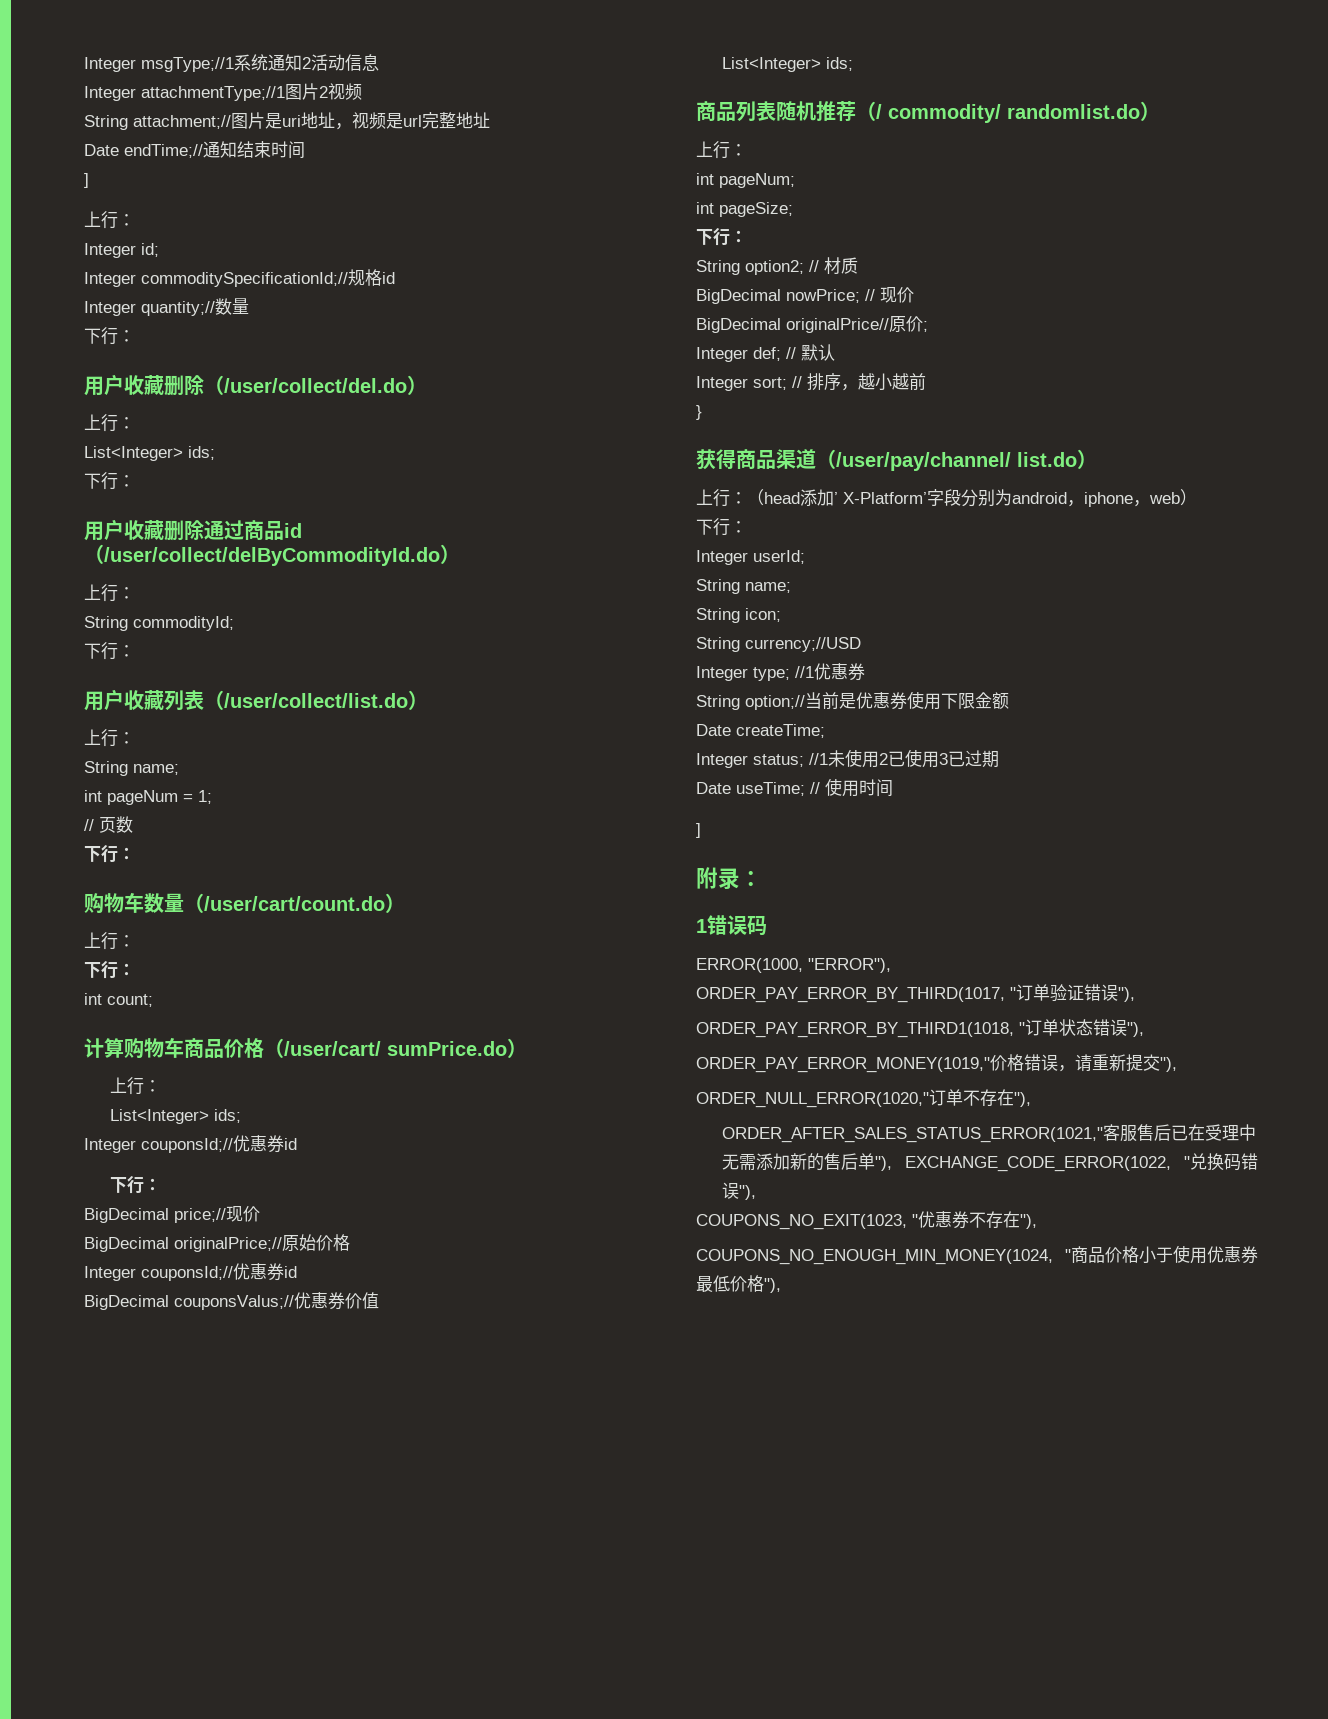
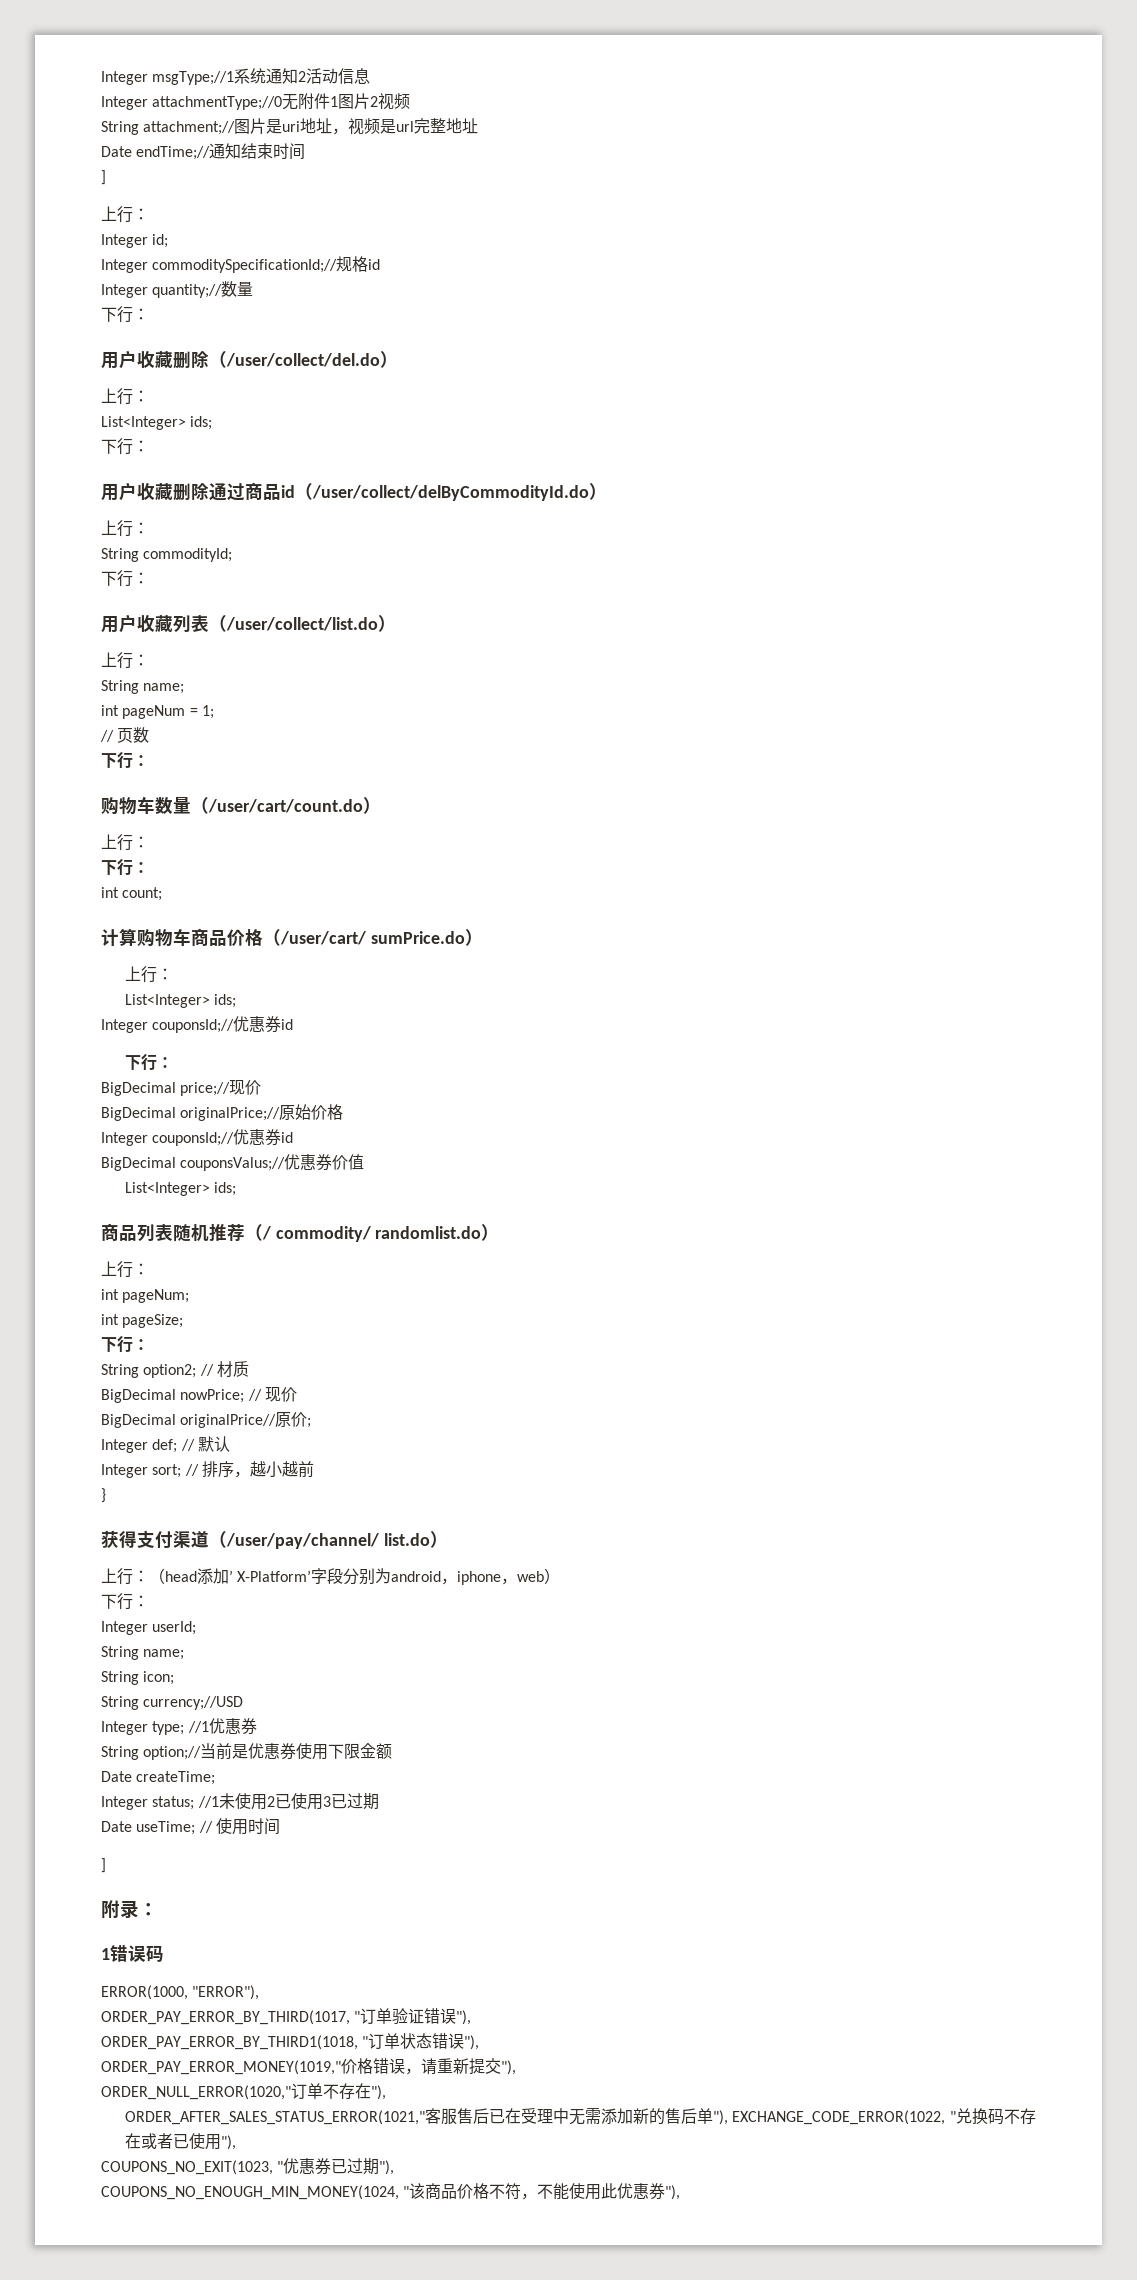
- Integer attachmentType;//1图片2视频
+ Integer attachmentType;//0无附件1图片2视频
- 获得商品渠道（/user/pay/channel/ list.do）
+ 获得支付渠道（/user/pay/channel/ list.do）
- ORDER_AFTER_SALES_STATUS_ERROR(1021,"客服售后已在受理中无需添加新的售后单"), EXCHANGE_CODE_ERROR(1022, "兑换码错误"),
+ ORDER_AFTER_SALES_STATUS_ERROR(1021,"客服售后已在受理中无需添加新的售后单"), EXCHANGE_CODE_ERROR(1022, "兑换码不存在或者已使用"),
- COUPONS_NO_EXIT(1023, "优惠券不存在"),
+ COUPONS_NO_EXIT(1023, "优惠券已过期"),
- COUPONS_NO_ENOUGH_MIN_MONEY(1024, "商品价格小于使用优惠券最低价格"),
+ COUPONS_NO_ENOUGH_MIN_MONEY(1024, "该商品价格不符，不能使用此优惠券"),

